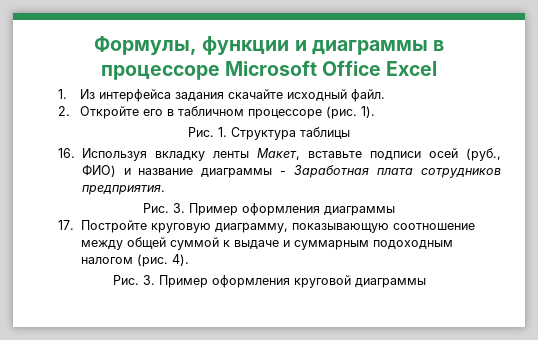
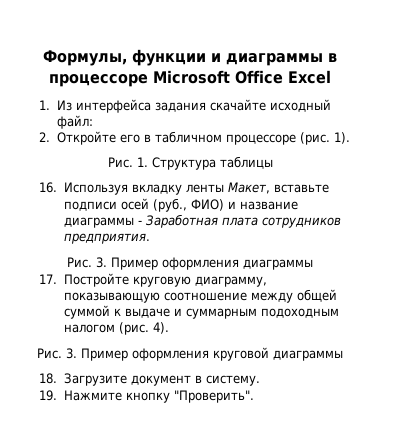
- 1. Из интерфейса задания скачайте исходный файл.
+ 1. Из интерфейса задания скачайте исходный файл:
+ 18. Загрузите документ в систему.
+ 19. Нажмите кнопку "Проверить".

